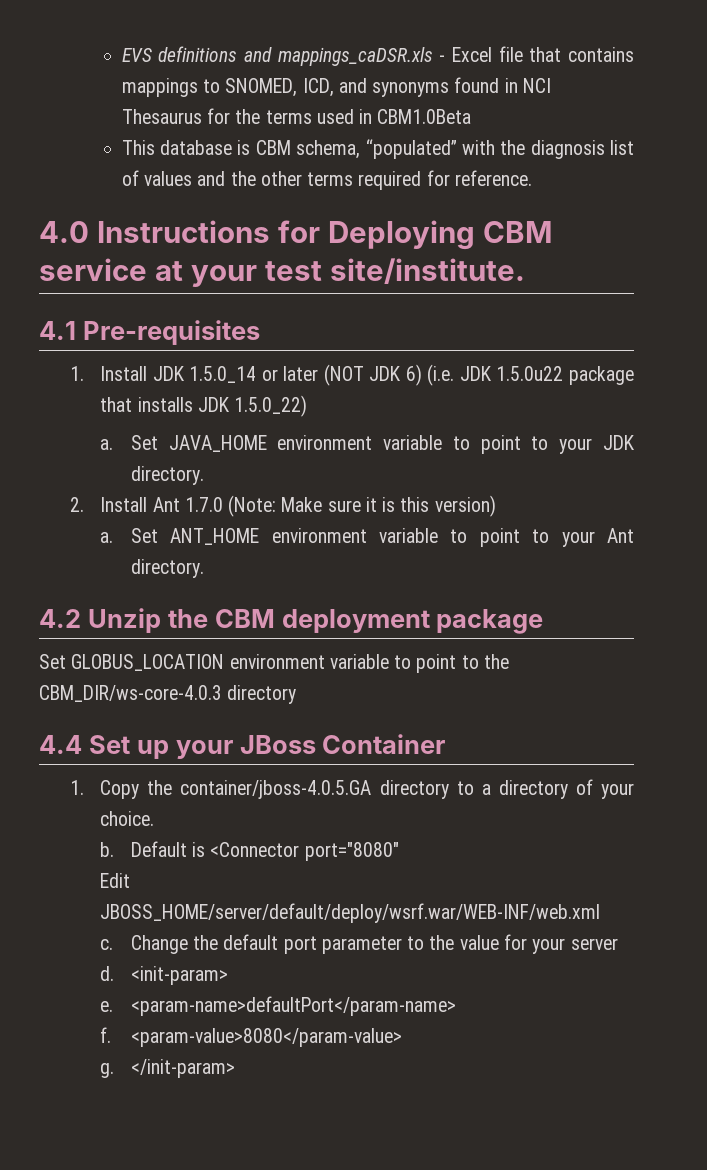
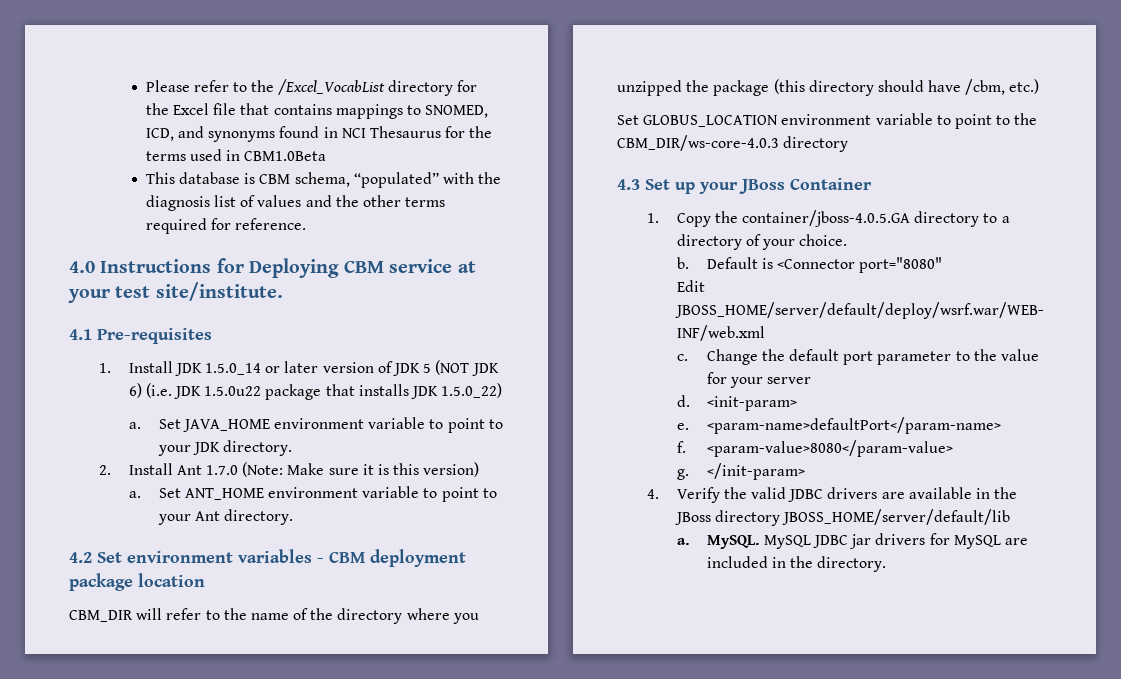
- EVS definitions and mappings_caDSR.xls - Excel file that contains mappings to SNOMED, ICD, and synonyms found in NCI Thesaurus for the terms used in CBM1.0Beta
+ Please refer to the /Excel_VocabList directory for the Excel file that contains mappings to SNOMED, ICD, and synonyms found in NCI Thesaurus for the terms used in CBM1.0Beta
- 1. Install JDK 1.5.0_14 or later (NOT JDK 6) (i.e. JDK 1.5.0u22 package that installs JDK 1.5.0_22)
+ 1. Install JDK 1.5.0_14 or later version of JDK 5 (NOT JDK 6) (i.e. JDK 1.5.0u22 package that installs JDK 1.5.0_22)
- 4.2 Unzip the CBM deployment package
+ 4.2 Set environment variables - CBM deployment package location
+ CBM_DIR will refer to the name of the directory where you unzipped the package (this directory should have /cbm, etc.)
- 4.4 Set up your JBoss Container
+ 4.3 Set up your JBoss Container
+ 4. Verify the valid JDBC drivers are available in the JBoss directory JBOSS_HOME/server/default/lib
+ a. MySQL. MySQL JDBC jar drivers for MySQL are included in the directory.

